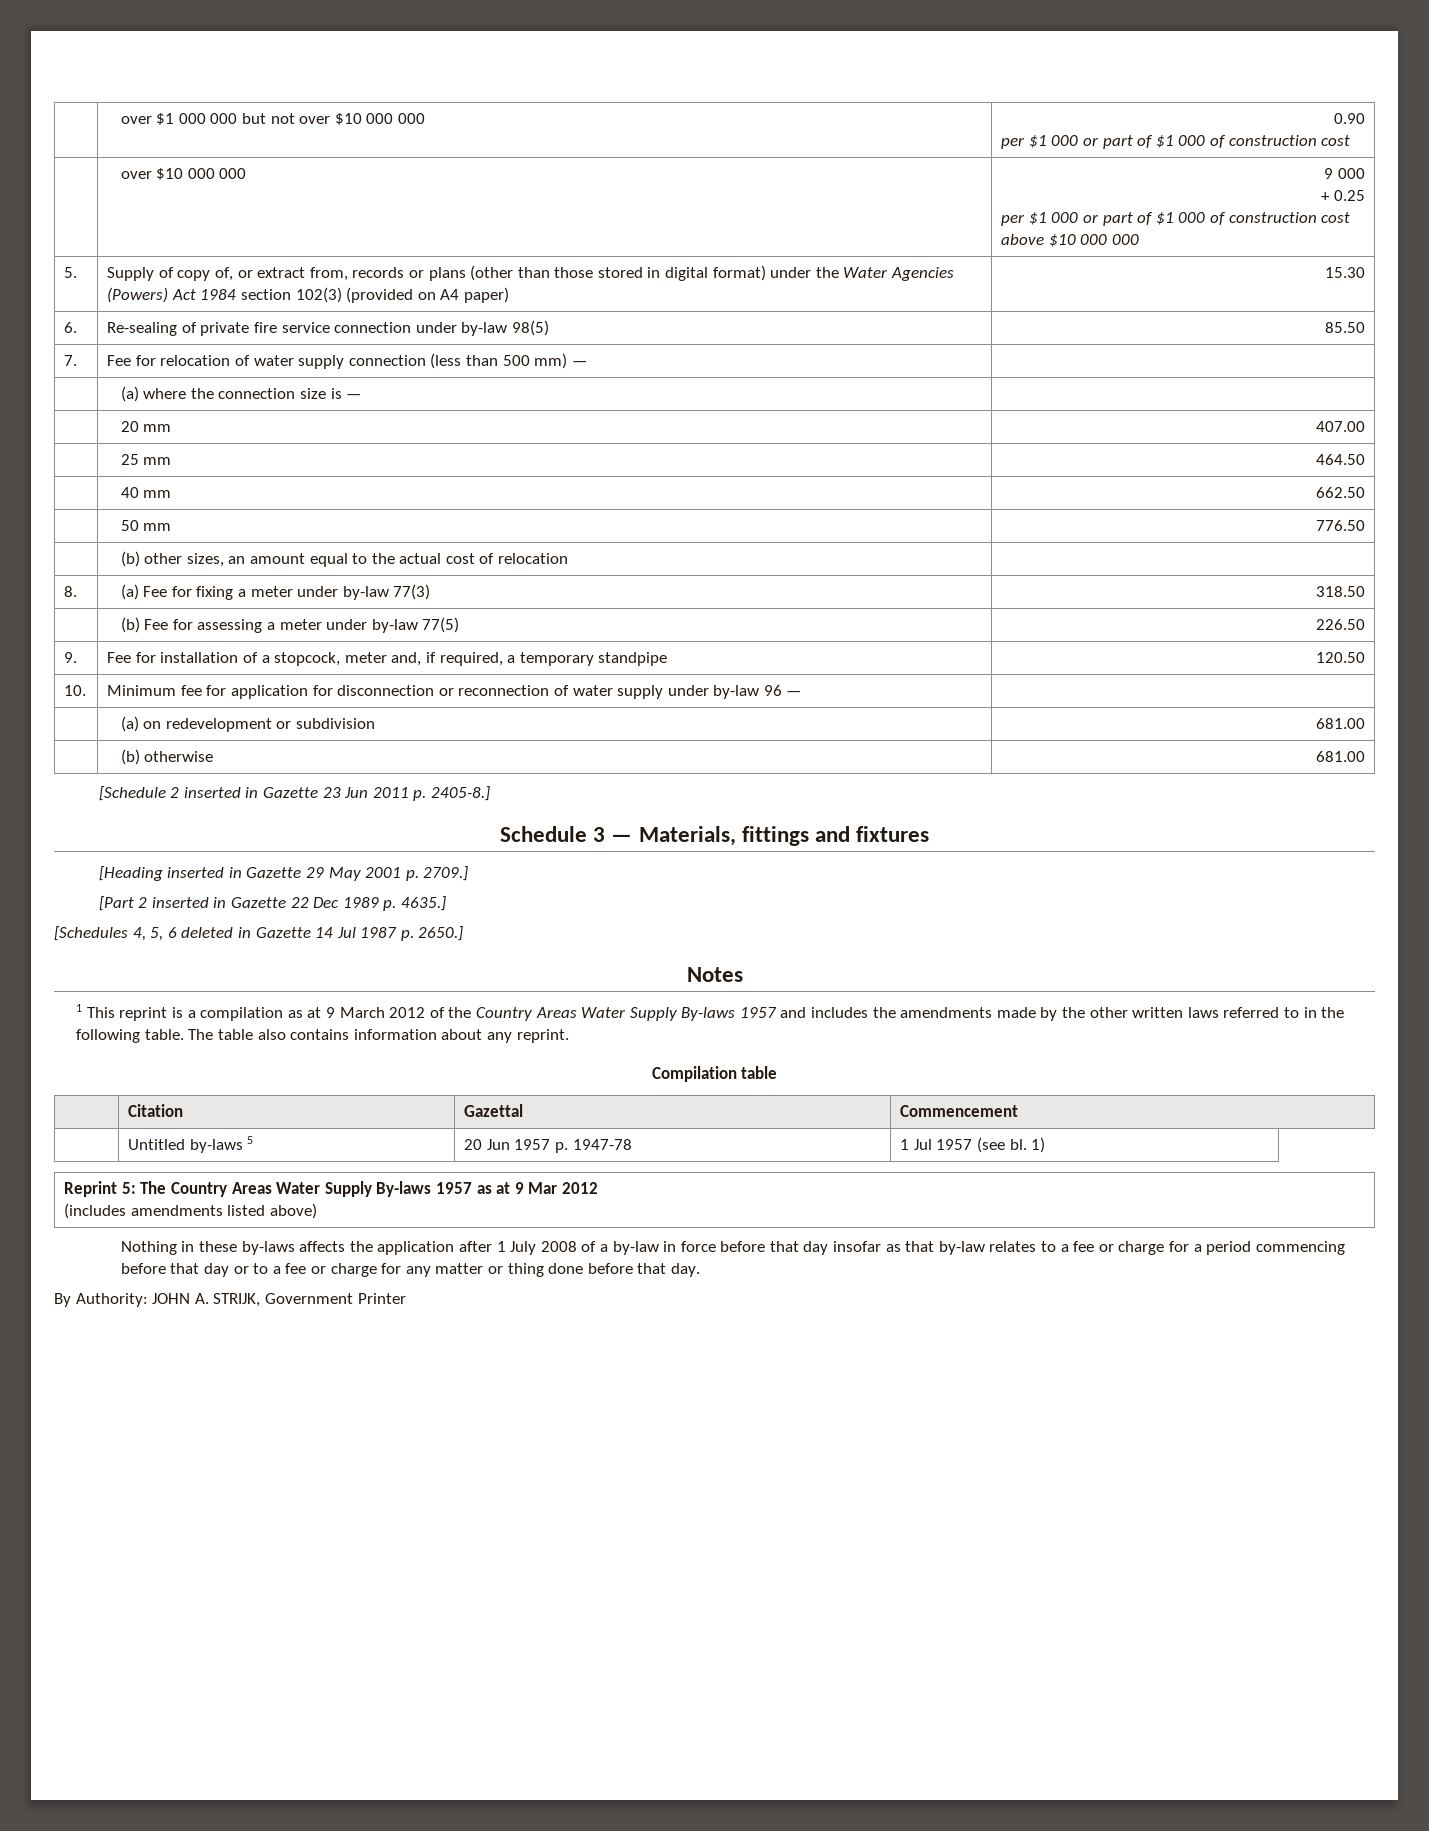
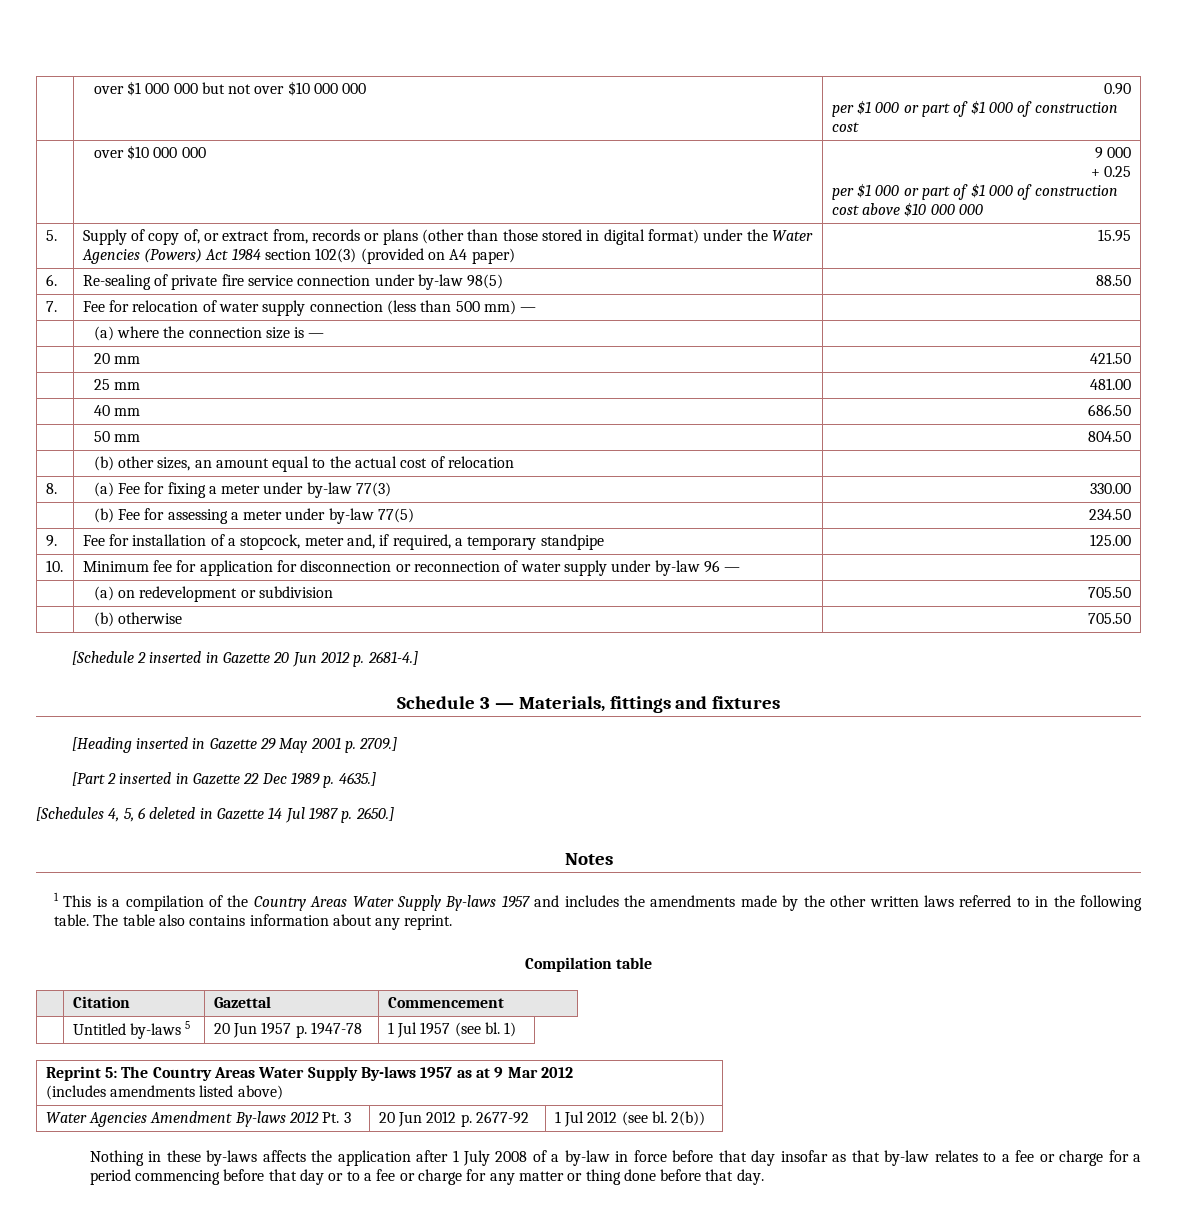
- 5. | Supply of copy of, or extract from, records or plans (other than those stored in digital format) under the Water Agencies (Powers) Act 1984 section 102(3) (provided on A4 paper) | 15.30
+ 5. | Supply of copy of, or extract from, records or plans (other than those stored in digital format) under the Water Agencies (Powers) Act 1984 section 102(3) (provided on A4 paper) | 15.95
- 6. | Re-sealing of private fire service connection under by-law 98(5) | 85.50
+ 6. | Re-sealing of private fire service connection under by-law 98(5) | 88.50
- | 20 mm | 407.00
+ | 20 mm | 421.50
- | 25 mm | 464.50
+ | 25 mm | 481.00
- | 40 mm | 662.50
+ | 40 mm | 686.50
- | 50 mm | 776.50
+ | 50 mm | 804.50
- 8. | (a) Fee for fixing a meter under by-law 77(3) | 318.50
+ 8. | (a) Fee for fixing a meter under by-law 77(3) | 330.00
- | (b) Fee for assessing a meter under by-law 77(5) | 226.50
+ | (b) Fee for assessing a meter under by-law 77(5) | 234.50
- 9. | Fee for installation of a stopcock, meter and, if required, a temporary standpipe | 120.50
+ 9. | Fee for installation of a stopcock, meter and, if required, a temporary standpipe | 125.00
- | (a) on redevelopment or subdivision | 681.00
+ | (a) on redevelopment or subdivision | 705.50
- | (b) otherwise | 681.00
+ | (b) otherwise | 705.50
- [Schedule 2 inserted in Gazette 23 Jun 2011 p. 2405-8.]
+ [Schedule 2 inserted in Gazette 20 Jun 2012 p. 2681-4.]
- 1 This reprint is a compilation as at 9 March 2012 of the Country Areas Water Supply By-laws 1957 and includes the amendments made by the other written laws referred to in the following table.
+ 1 This is a compilation of the Country Areas Water Supply By-laws 1957 and includes the amendments made by the other written laws referred to in the following table.
+ Water Agencies Amendment By-laws 2012 Pt. 3 | 20 Jun 2012 p. 2677-92 | 1 Jul 2012 (see bl. 2(b))
- By Authority: JOHN A. STRIJK, Government Printer

